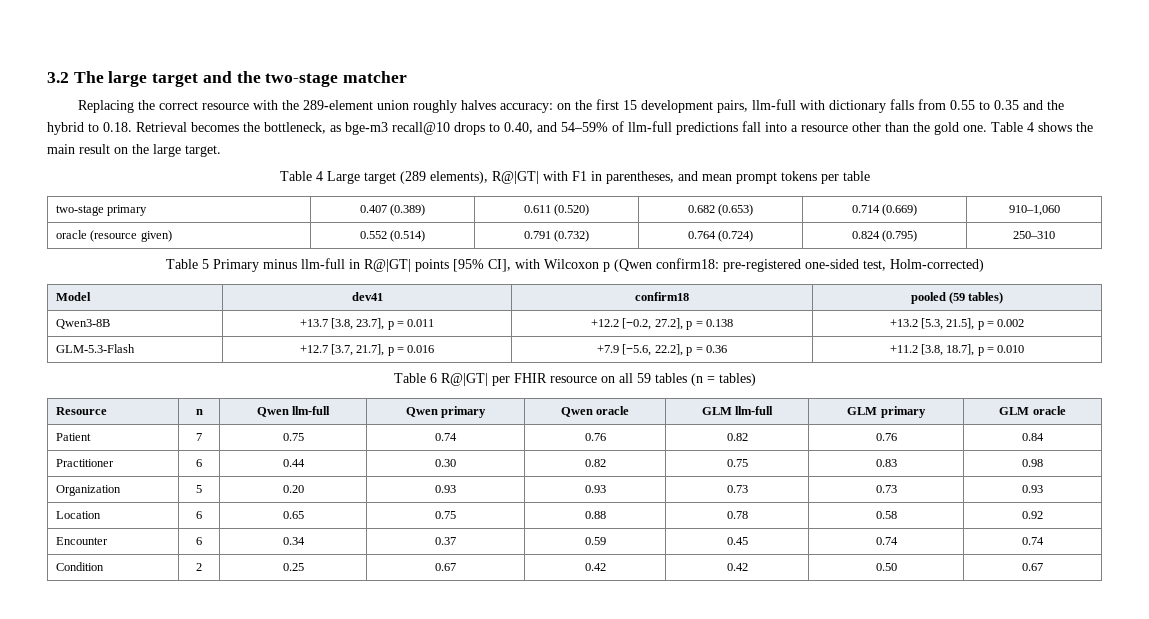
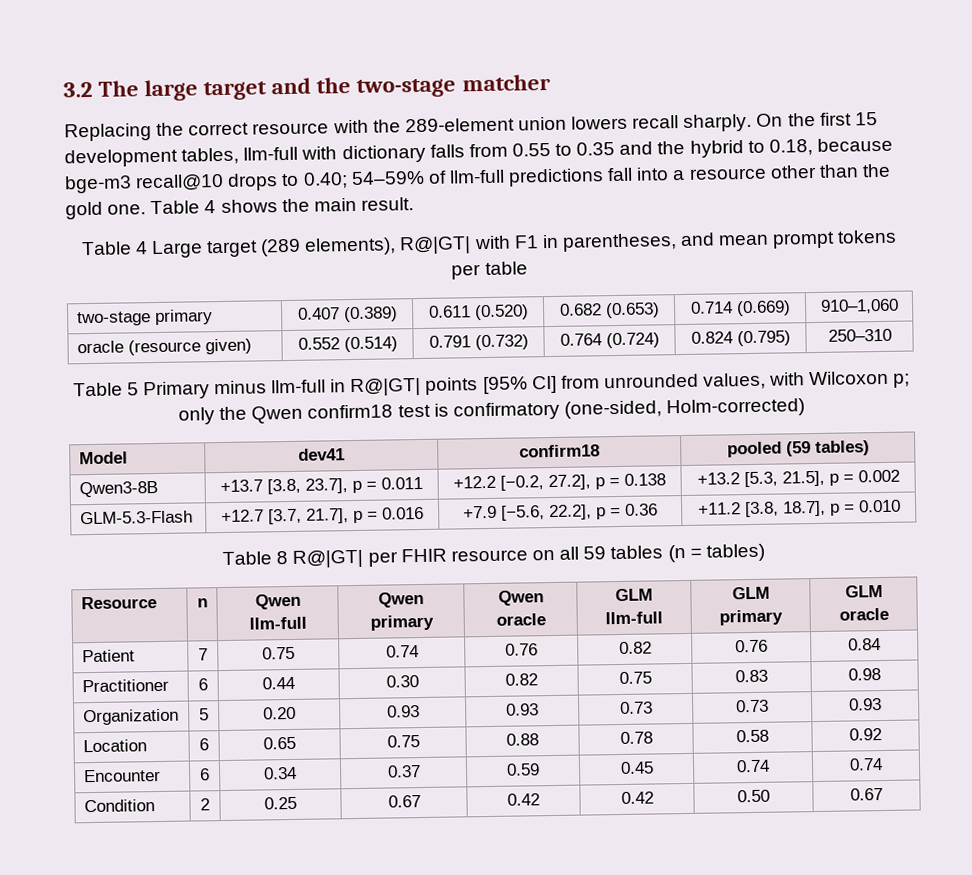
- Replacing the correct resource with the 289-element union roughly halves accuracy: on the first 15 development pairs, llm-full with dictionary falls from 0.55 to 0.35 and the hybrid to 0.18. Retrieval becomes the bottleneck, as bge-m3 recall@10 drops to 0.40, and 54–59% of llm-full predictions fall into a resource other than the gold one.
+ Replacing the correct resource with the 289-element union lowers recall sharply. On the first 15 development tables, llm-full with dictionary falls from 0.55 to 0.35 and the hybrid to 0.18, because bge-m3 recall@10 drops to 0.40; 54–59% of llm-full predictions fall into a resource other than the gold one.
- Table 4 shows the main result on the large target.
+ Table 4 shows the main result.
- Table 5 Primary minus llm-full in R@|GT| points [95% CI], with Wilcoxon p (Qwen confirm18: pre-registered one-sided test, Holm-corrected)
+ Table 5 Primary minus llm-full in R@|GT| points [95% CI] from unrounded values, with Wilcoxon p; only the Qwen confirm18 test is confirmatory (one-sided, Holm-corrected)
- Table 6 R@|GT| per FHIR resource on all 59 tables (n = tables)
+ Table 8 R@|GT| per FHIR resource on all 59 tables (n = tables)

